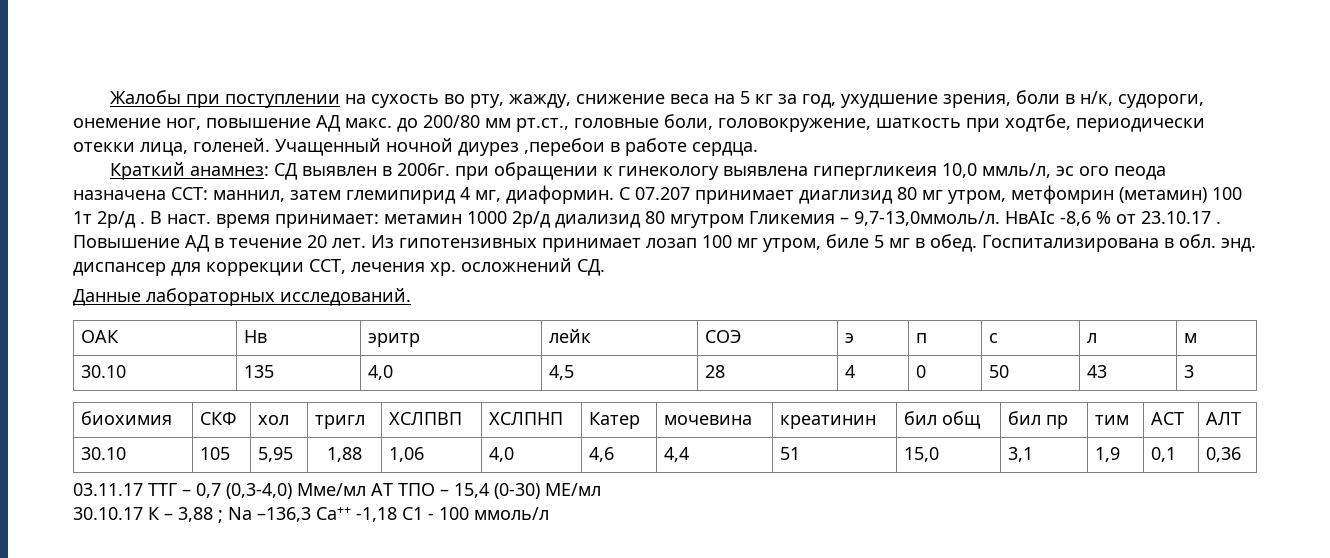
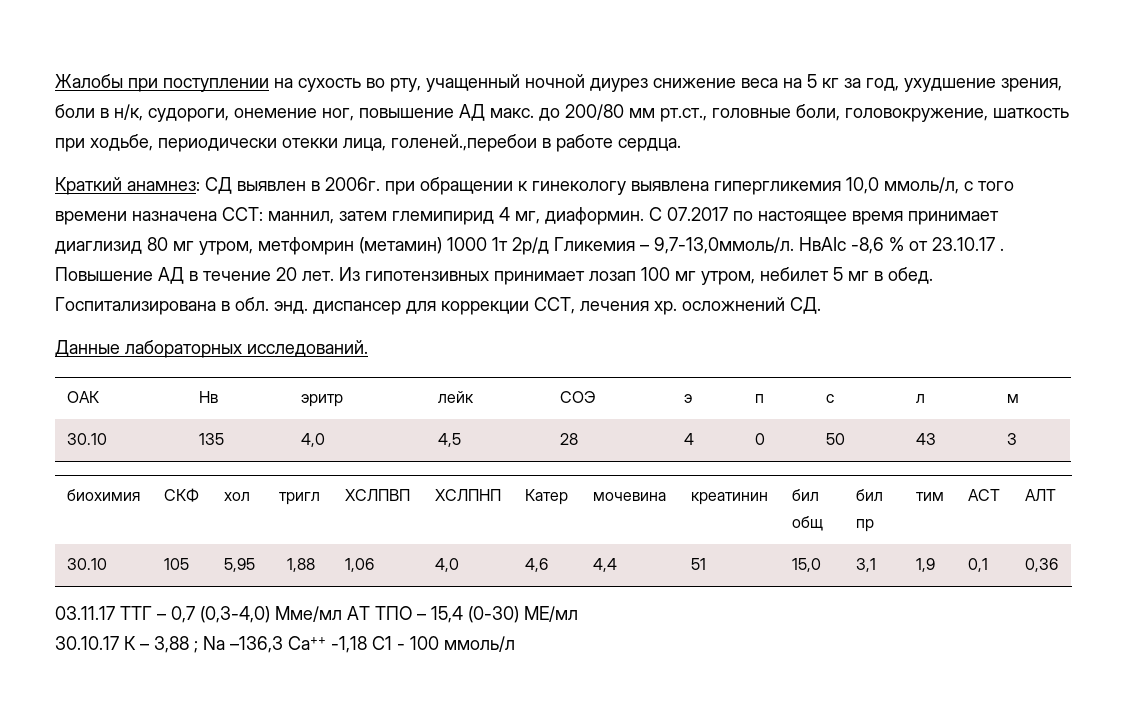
- Жалобы при поступлении на сухость во рту, жажду, снижение веса на 5 кг за год, ухудшение зрения, боли в н/к, судороги, онемение ног, повышение АД макс. до 200/80 мм рт.ст., головные боли, головокружение, шаткость при ходтбе, периодически отекки лица, голеней. Учащенный ночной диурез ,перебои в работе сердца.
+ Жалобы при поступлении на сухость во рту, учащенный ночной диурез снижение веса на 5 кг за год, ухудшение зрения, боли в н/к, судороги, онемение ног, повышение АД макс. до 200/80 мм рт.ст., головные боли, головокружение, шаткость при ходьбе, периодически отекки лица, голеней.,перебои в работе сердца.
- Краткий анамнез: СД выявлен в 2006г. при обращении к гинекологу выявлена гипергликеия 10,0 ммль/л, эс ого пеода назначена ССТ: маннил, затем глемипирид 4 мг, диаформин.
+ Краткий анамнез: СД выявлен в 2006г. при обращении к гинекологу выявлена гипергликемия 10,0 ммоль/л, с того времени назначена ССТ: маннил, затем глемипирид 4 мг, диаформин.
- С 07.207 принимает диаглизид 80 мг утром, метфомрин (метамин) 100 1т 2р/д . В наст. время принимает: метамин 1000 2р/д диализид 80 мгутром Гликемия – 9,7-13,0ммоль/л.
+ С 07.2017 по настоящее время принимает диаглизид 80 мг утром, метфомрин (метамин) 1000 1т 2р/д Гликемия – 9,7-13,0ммоль/л.
- Из гипотензивных принимает лозап 100 мг утром, биле 5 мг в обед.
+ Из гипотензивных принимает лозап 100 мг утром, небилет 5 мг в обед.

